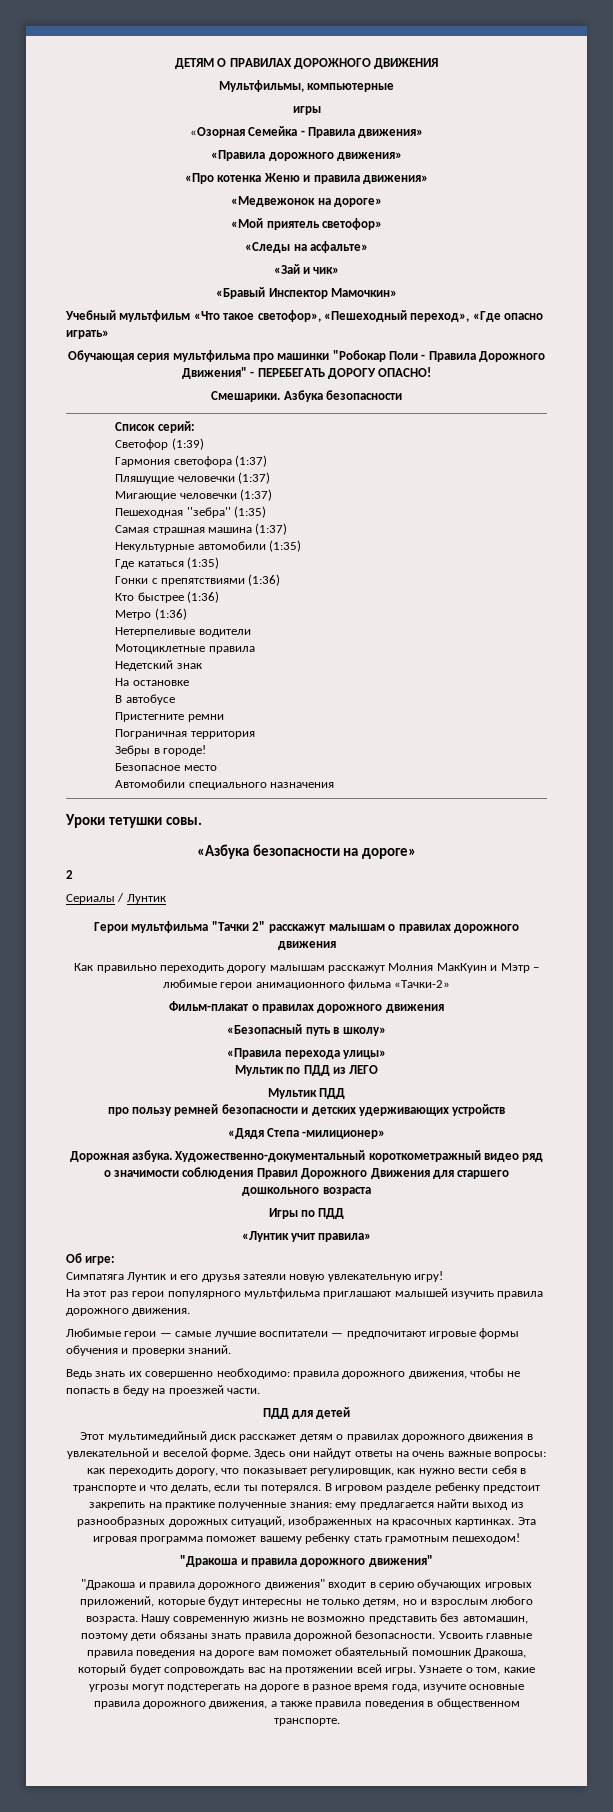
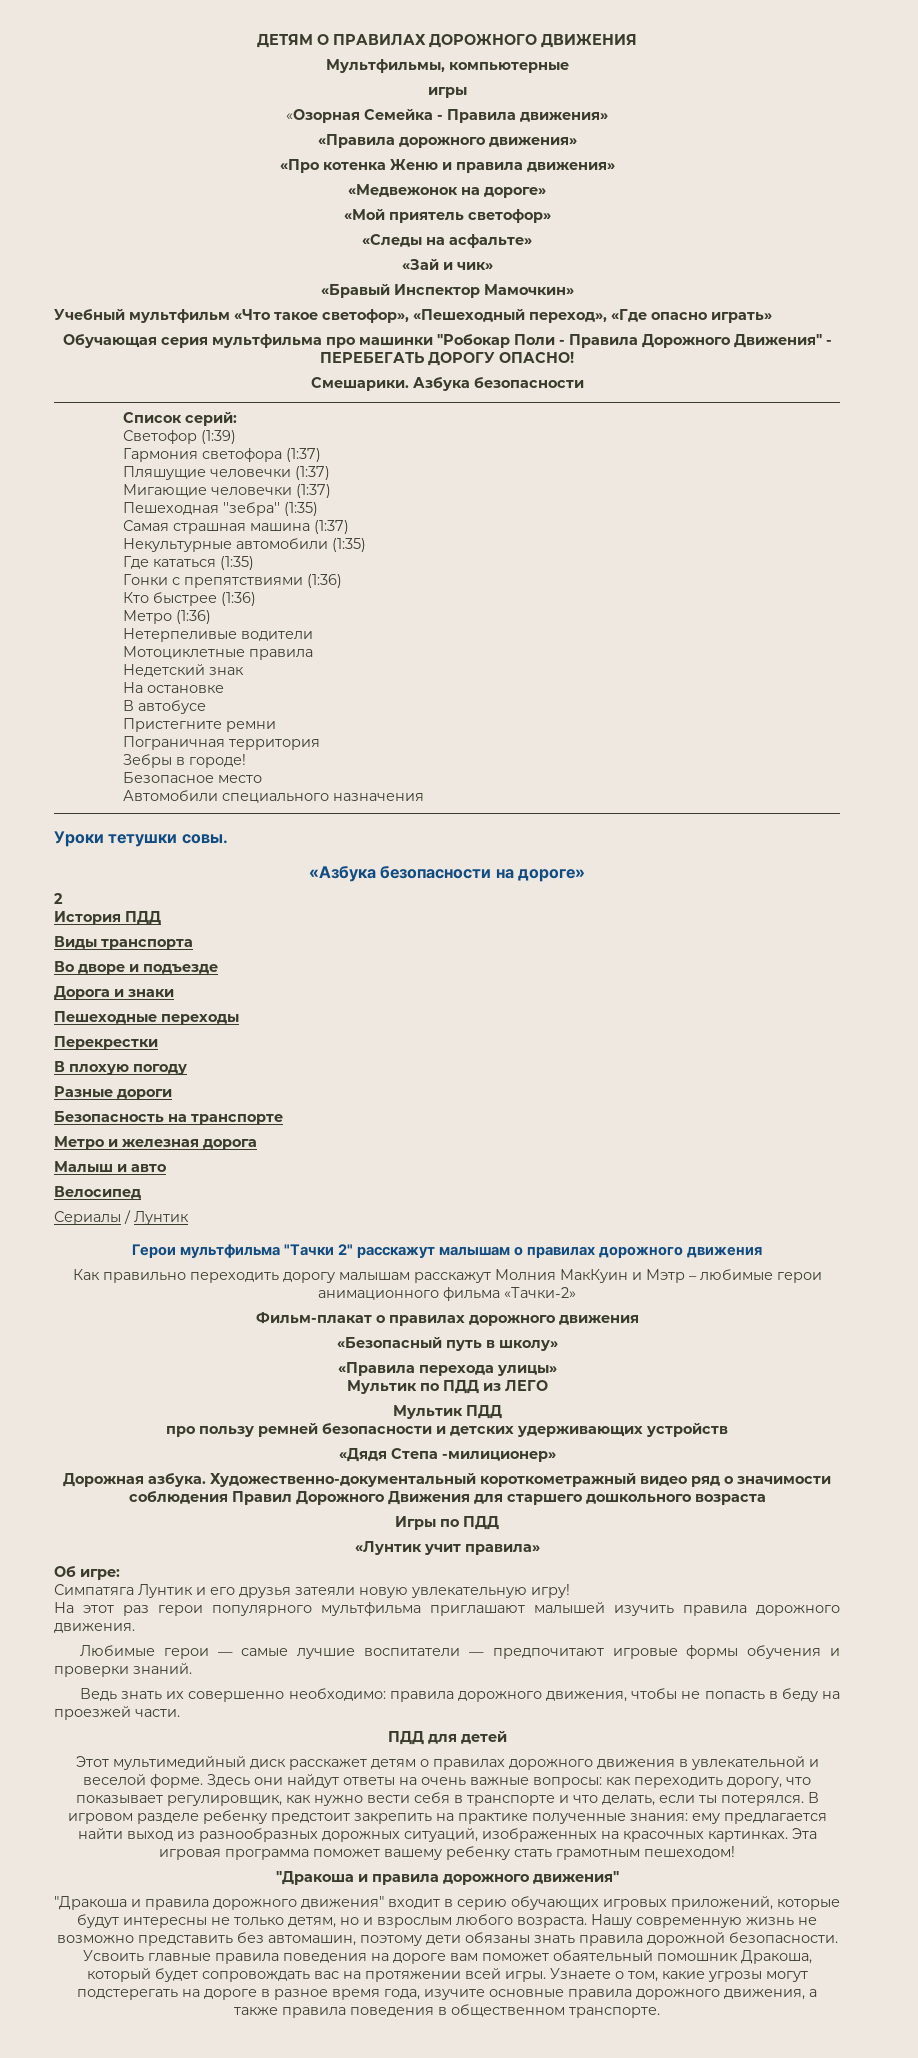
+ История ПДД
+ Виды транспорта
+ Во дворе и подъезде
+ Дорога и знаки
+ Пешеходные переходы
+ Перекрестки
+ В плохую погоду
+ Разные дороги
+ Безопасность на транспорте
+ Метро и железная дорога
+ Малыш и авто
+ Велосипед

